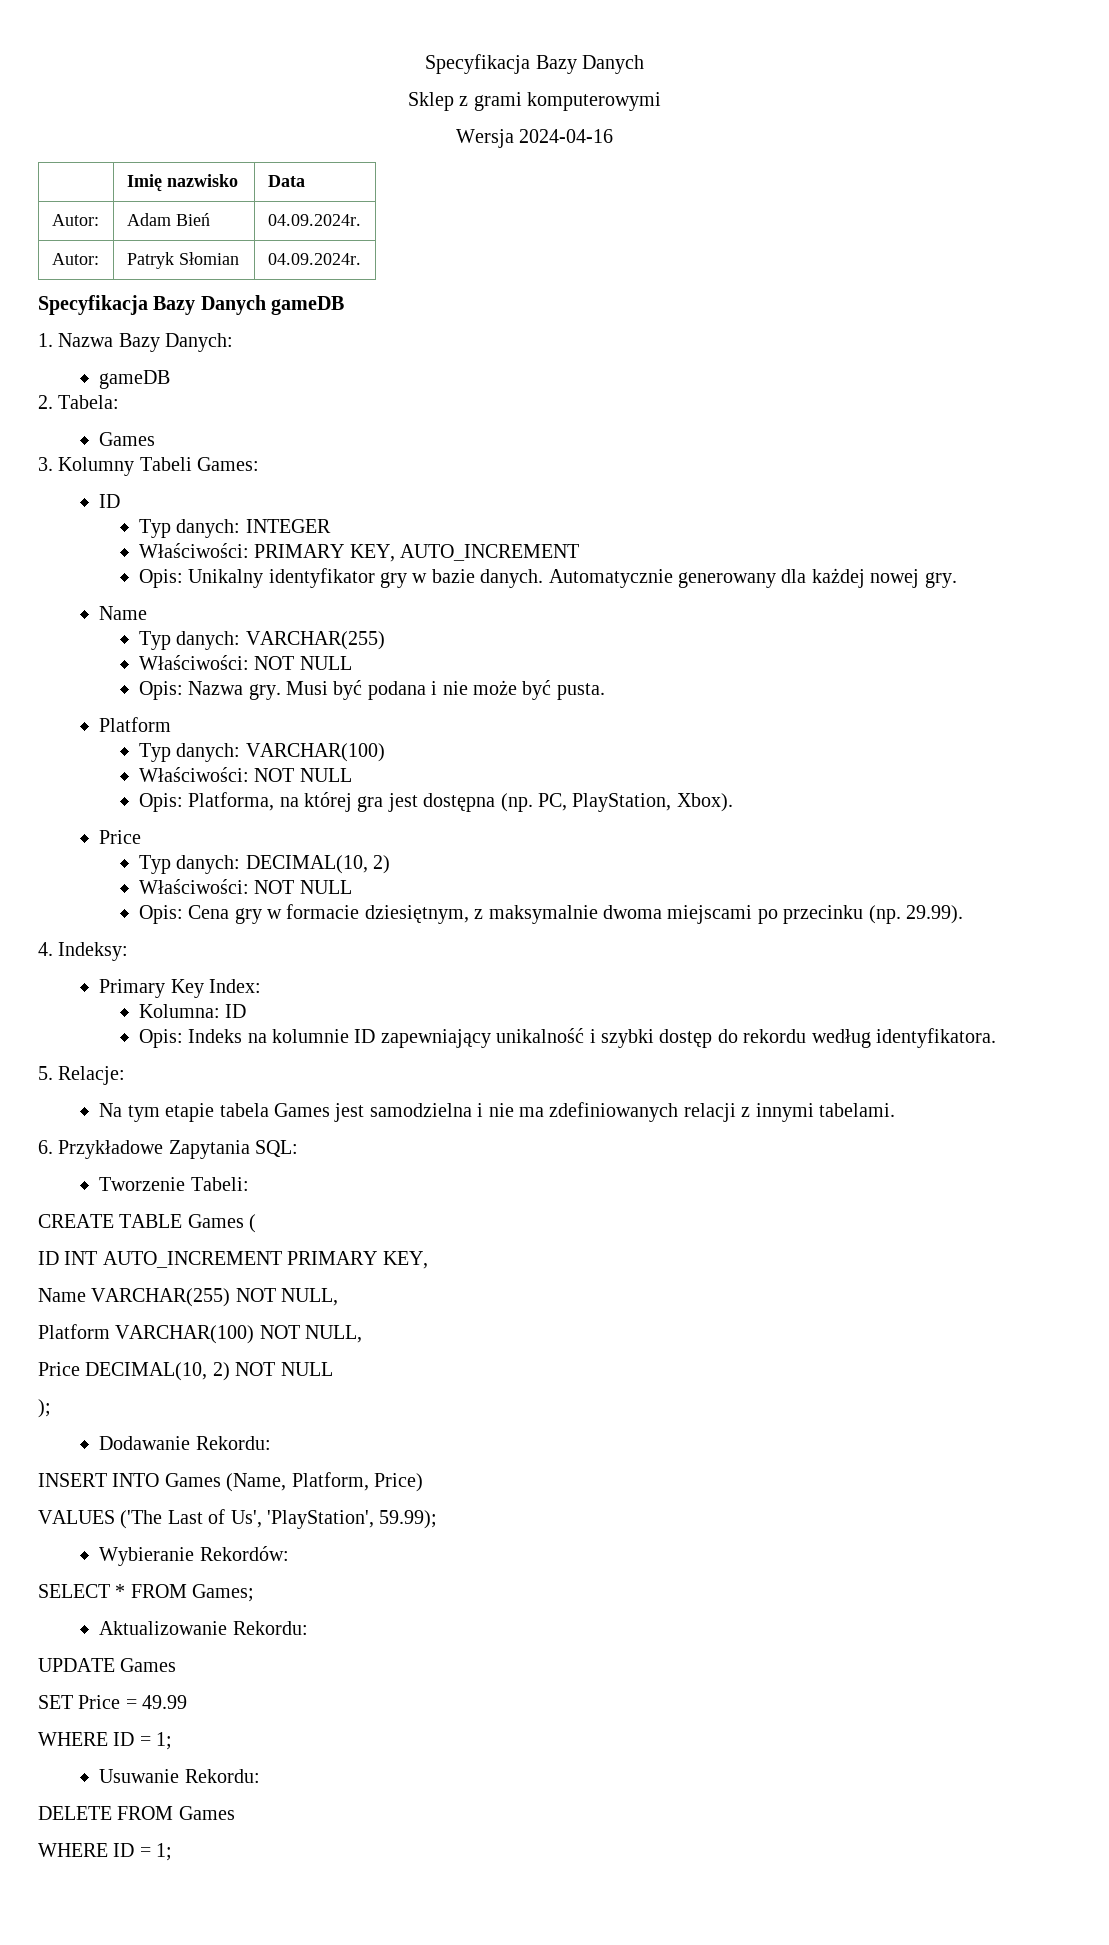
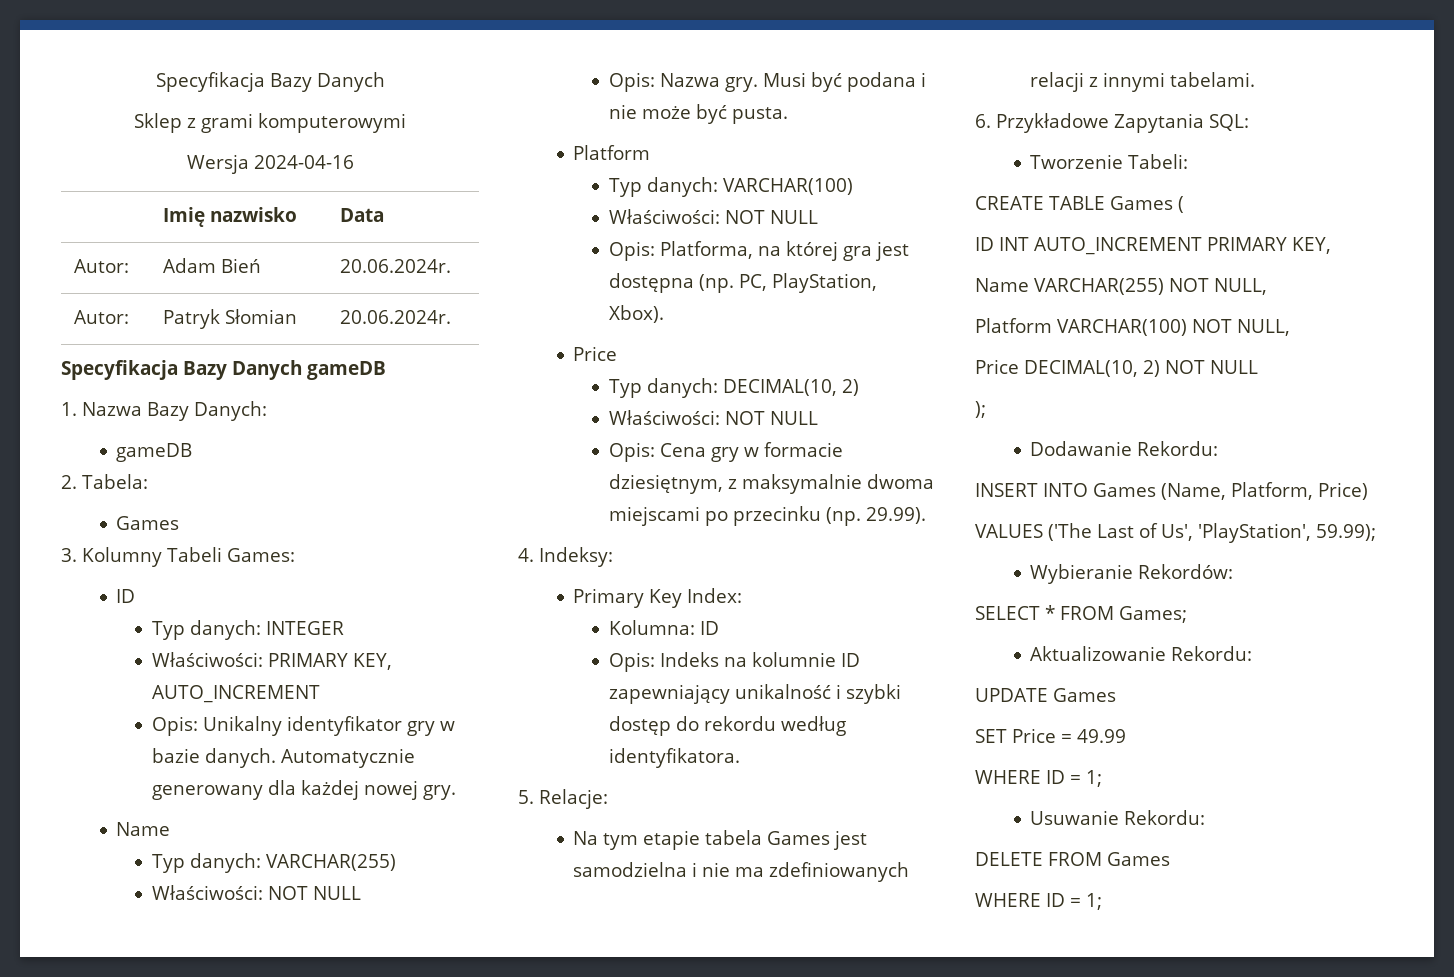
- Autor: | Adam Bień | 04.09.2024r.
+ Autor: | Adam Bień | 20.06.2024r.
- Autor: | Patryk Słomian | 04.09.2024r.
+ Autor: | Patryk Słomian | 20.06.2024r.

